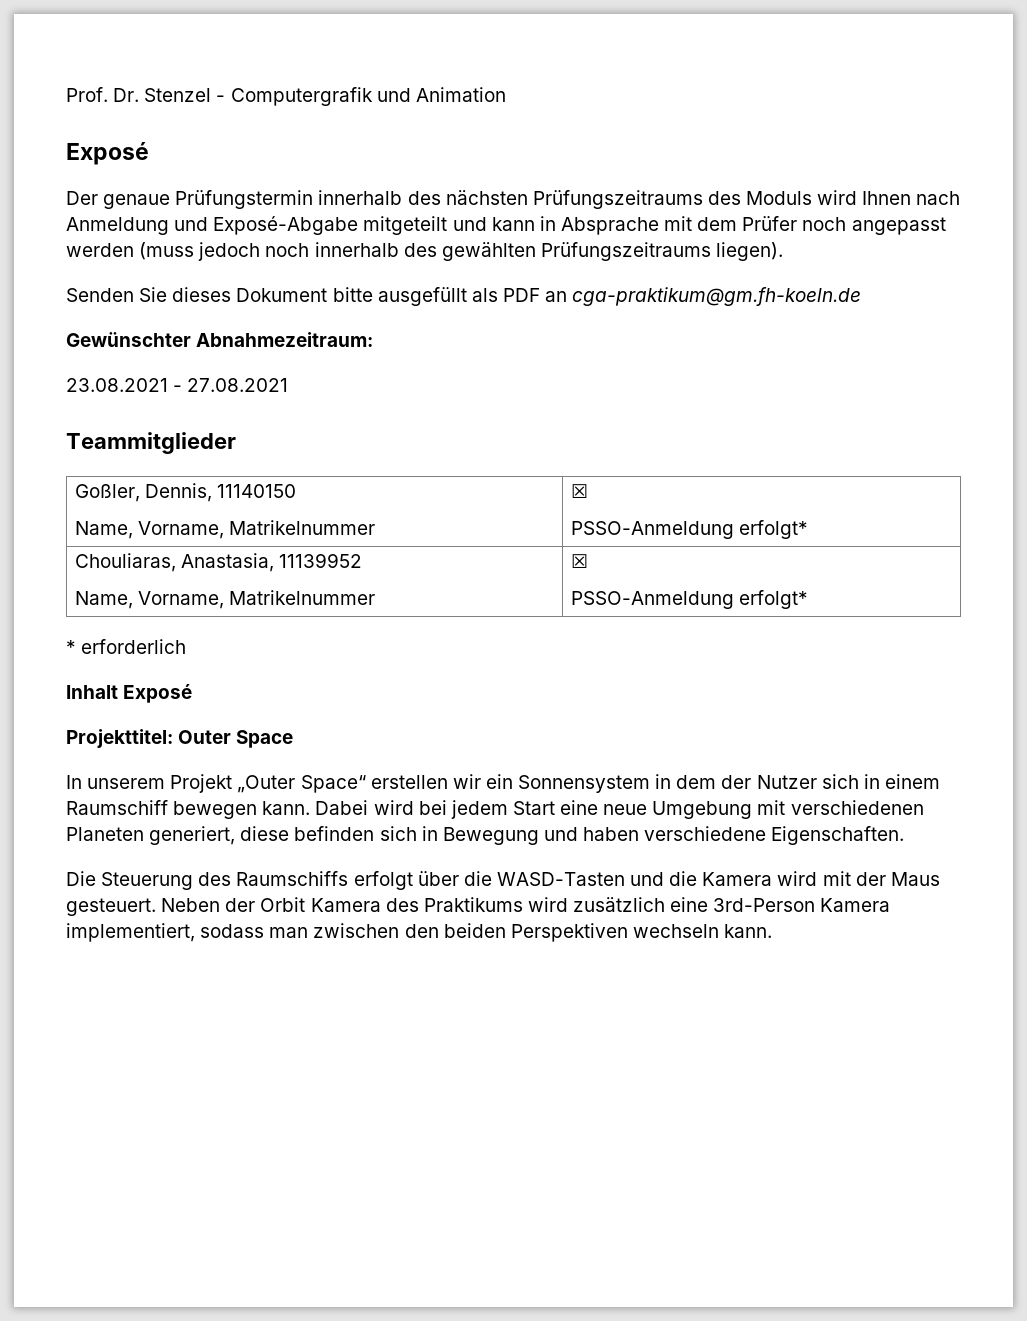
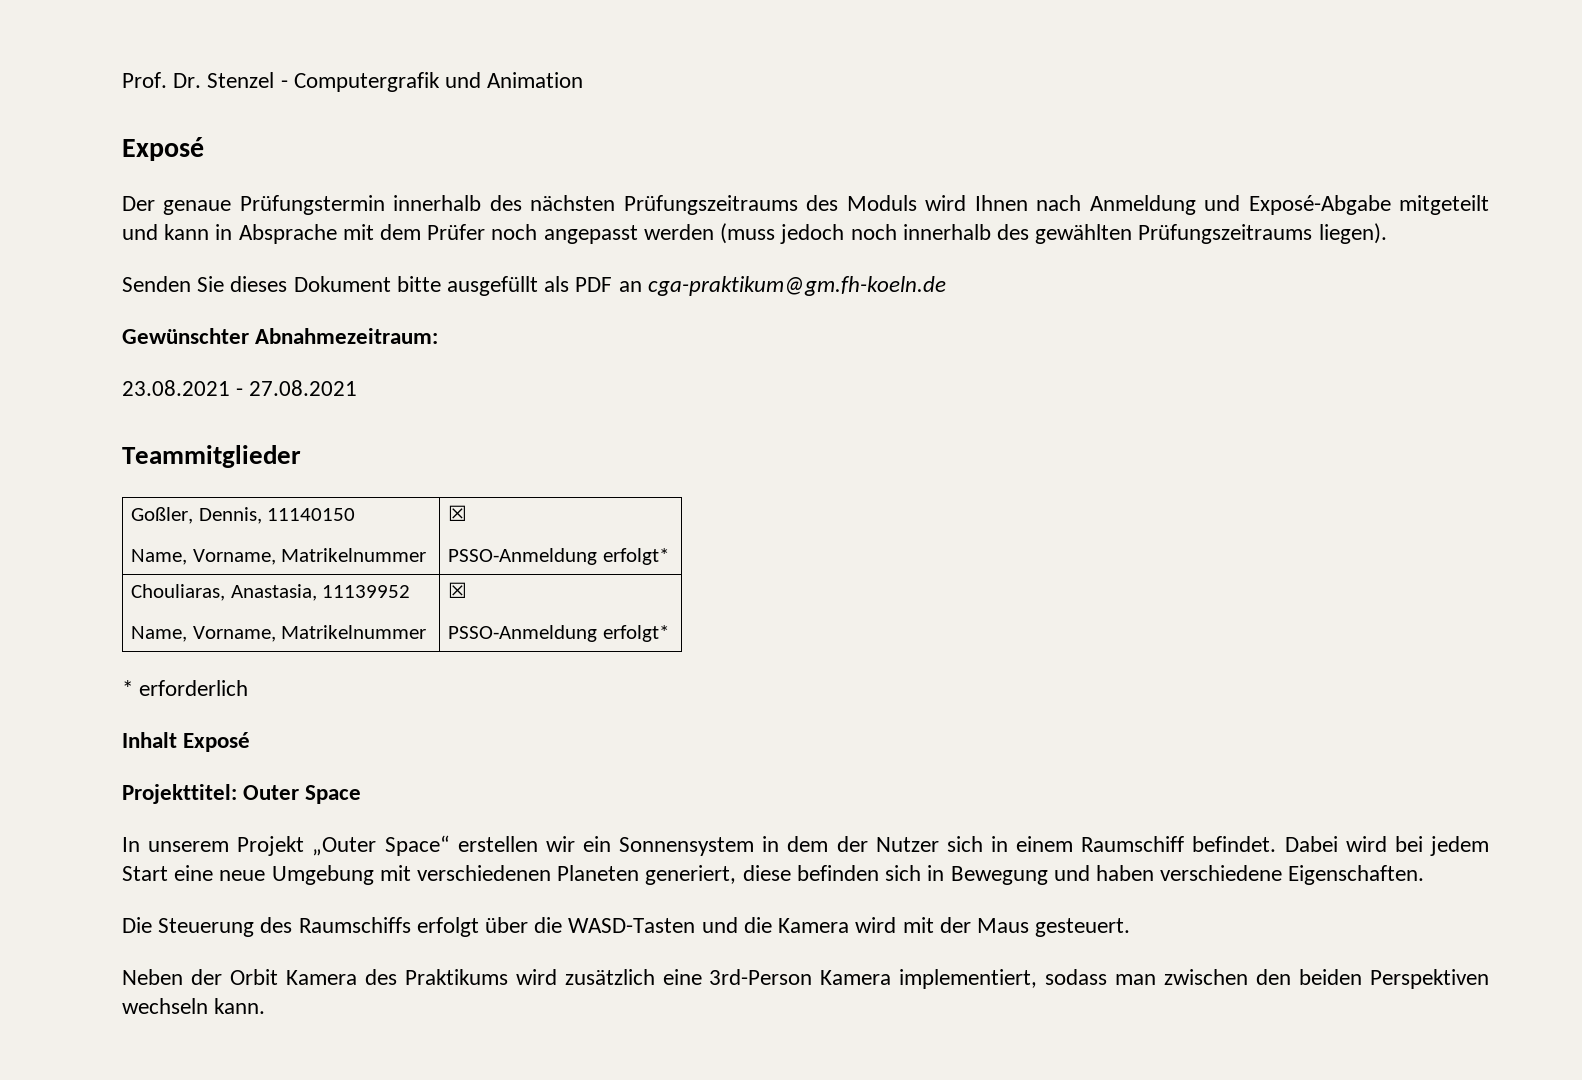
- In unserem Projekt „Outer Space“ erstellen wir ein Sonnensystem in dem der Nutzer sich in einem Raumschiff bewegen kann.
+ In unserem Projekt „Outer Space“ erstellen wir ein Sonnensystem in dem der Nutzer sich in einem Raumschiff befindet.
- Die Steuerung des Raumschiffs erfolgt über die WASD-Tasten und die Kamera wird mit der Maus gesteuert. Neben der Orbit Kamera des Praktikums wird zusätzlich eine 3rd-Person Kamera implementiert, sodass man zwischen den beiden Perspektiven wechseln kann.
+ Die Steuerung des Raumschiffs erfolgt über die WASD-Tasten und die Kamera wird mit der Maus gesteuert.
+ Neben der Orbit Kamera des Praktikums wird zusätzlich eine 3rd-Person Kamera implementiert, sodass man zwischen den beiden Perspektiven wechseln kann.

